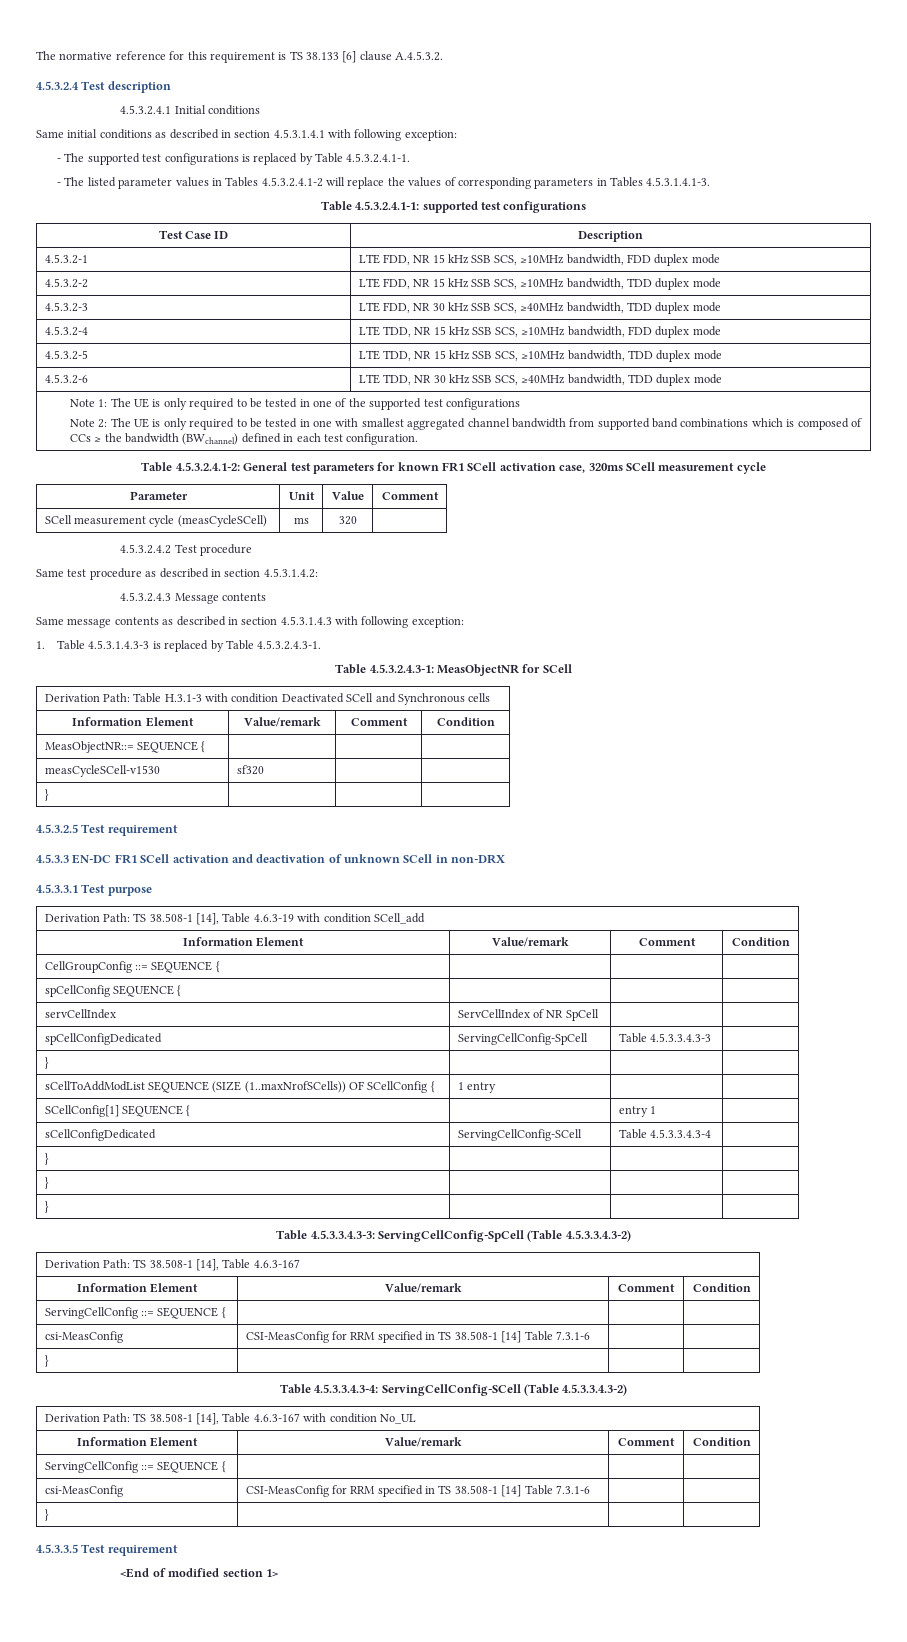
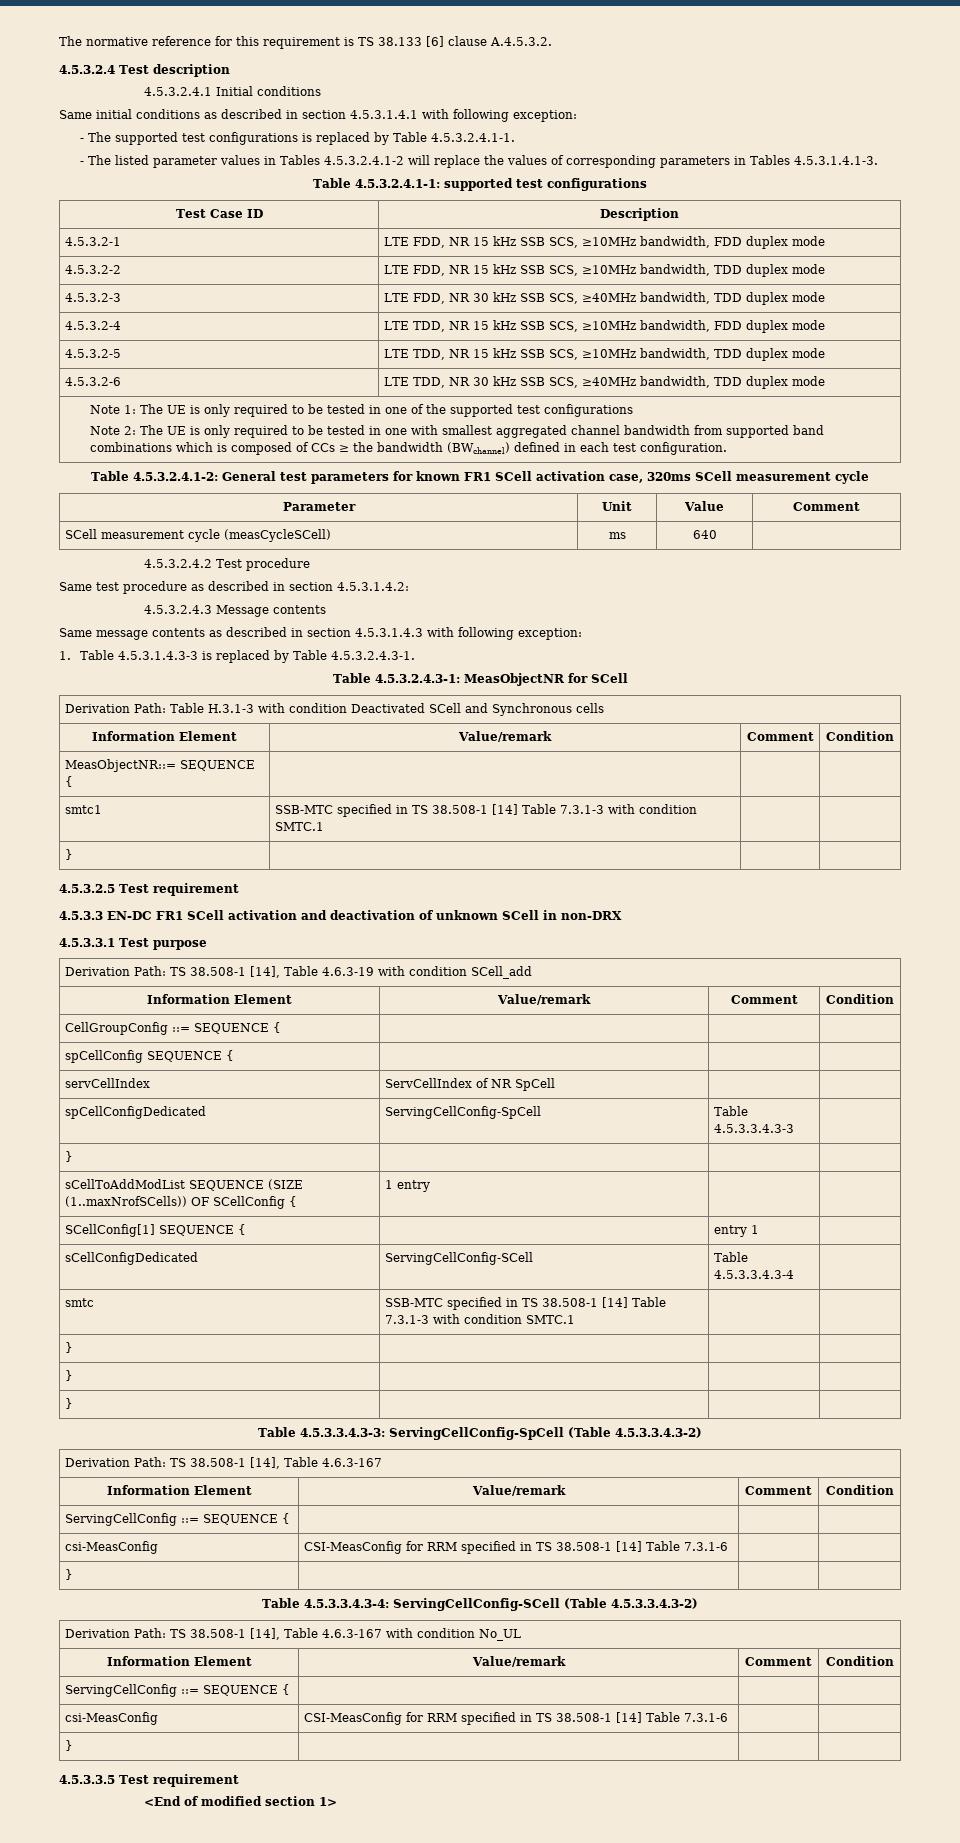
- SCell measurement cycle (measCycleSCell) | ms | 320 |
+ SCell measurement cycle (measCycleSCell) | ms | 640 |
- measCycleSCell-v1530 | sf320 | |
+ smtc1 | SSB-MTC specified in TS 38.508-1 [14] Table 7.3.1-3 with condition SMTC.1 | |
+ smtc | SSB-MTC specified in TS 38.508-1 [14] Table 7.3.1-3 with condition SMTC.1 | |

